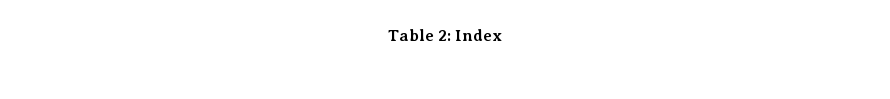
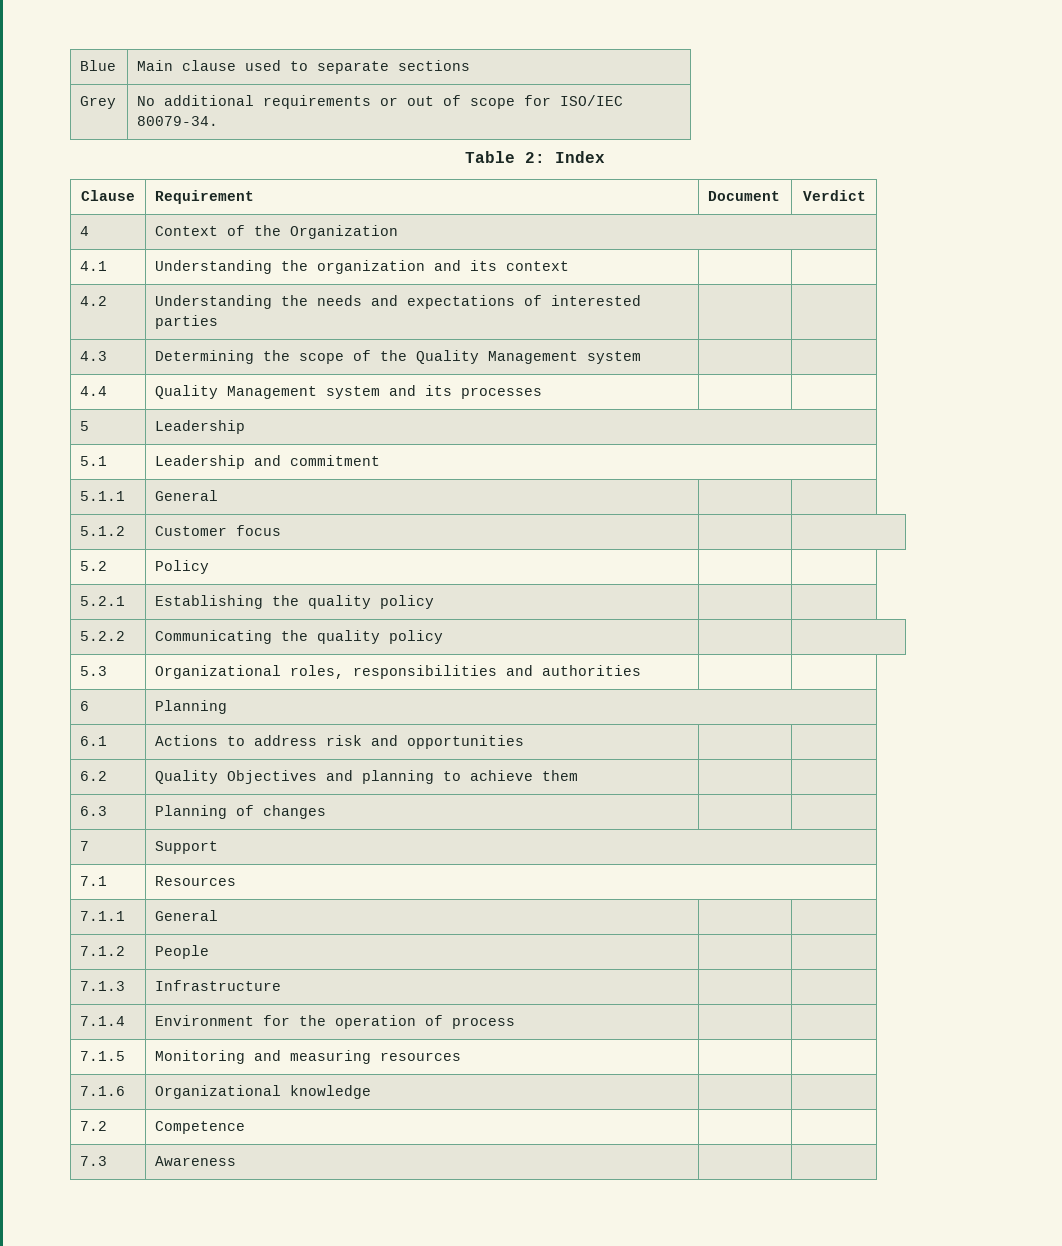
+ Blue | Main clause used to separate sections
+ Grey | No additional requirements or out of scope for ISO/IEC 80079-34.
  Table 2: Index
+ Clause | Requirement | Document | Verdict
+ 4 | Context of the Organization
+ 4.1 | Understanding the organization and its context | |
+ 4.2 | Understanding the needs and expectations of interested parties | |
+ 4.3 | Determining the scope of the Quality Management system | |
+ 4.4 | Quality Management system and its processes | |
+ 5 | Leadership
+ 5.1 | Leadership and commitment
+ 5.1.1 | General | |
+ 5.1.2 | Customer focus | |
+ 5.2 | Policy | |
+ 5.2.1 | Establishing the quality policy | |
+ 5.2.2 | Communicating the quality policy | |
+ 5.3 | Organizational roles, responsibilities and authorities | |
+ 6 | Planning
+ 6.1 | Actions to address risk and opportunities | |
+ 6.2 | Quality Objectives and planning to achieve them | |
+ 6.3 | Planning of changes | |
+ 7 | Support
+ 7.1 | Resources
+ 7.1.1 | General | |
+ 7.1.2 | People | |
+ 7.1.3 | Infrastructure | |
+ 7.1.4 | Environment for the operation of process | |
+ 7.1.5 | Monitoring and measuring resources | |
+ 7.1.6 | Organizational knowledge | |
+ 7.2 | Competence | |
+ 7.3 | Awareness | |

